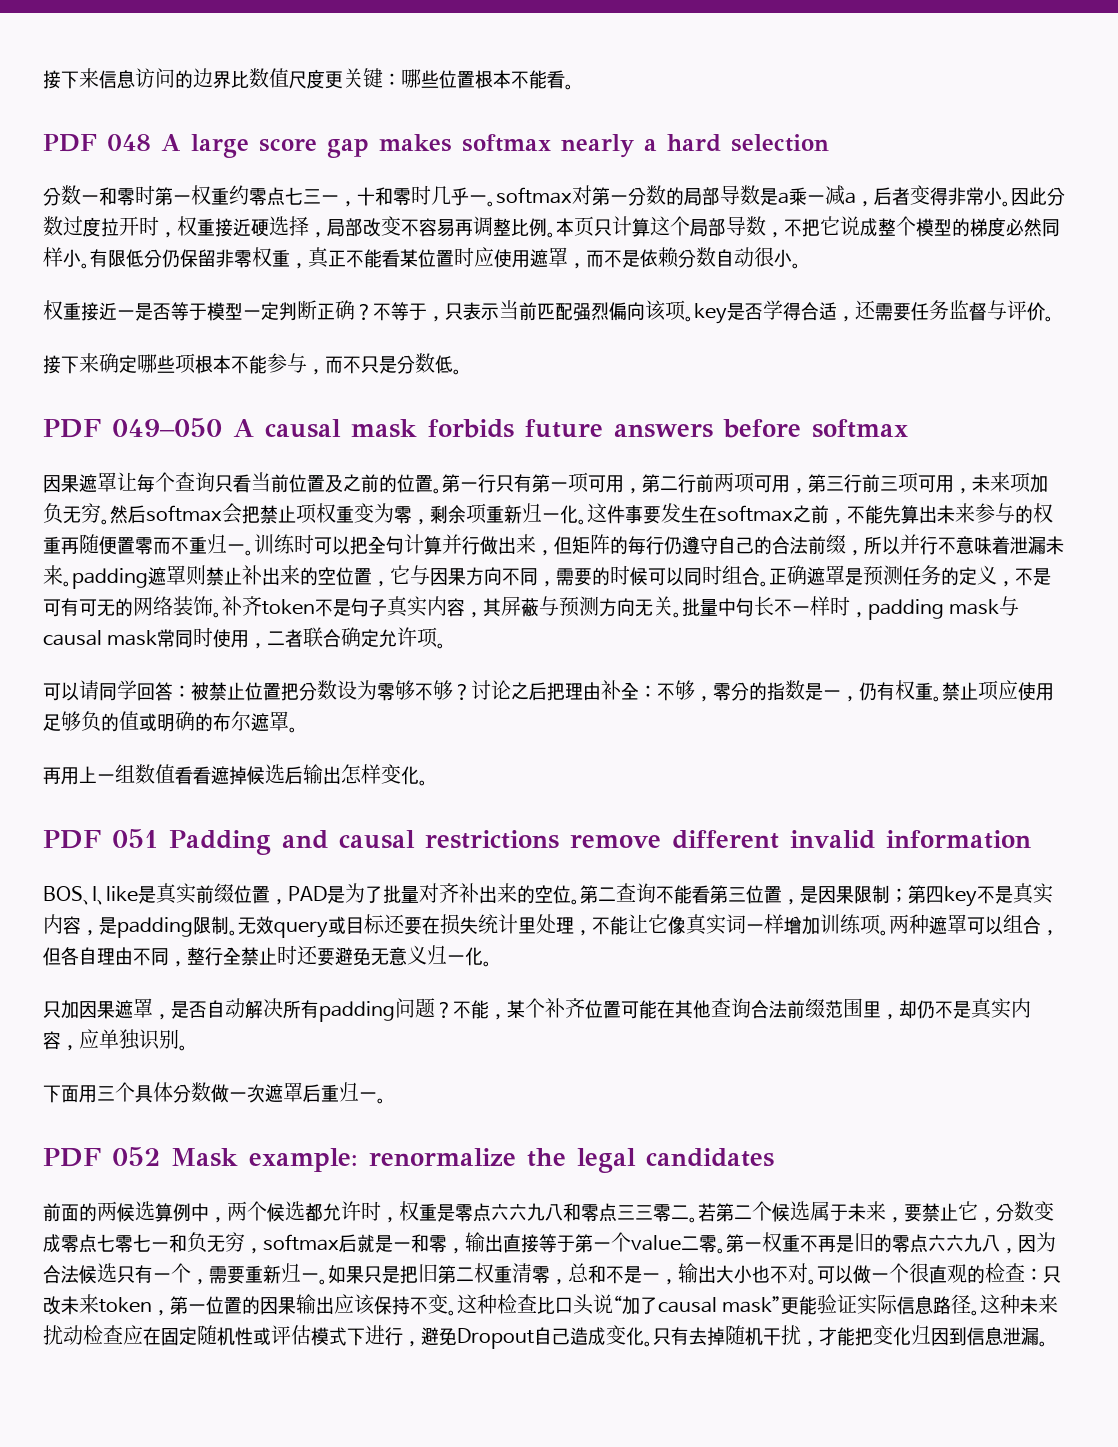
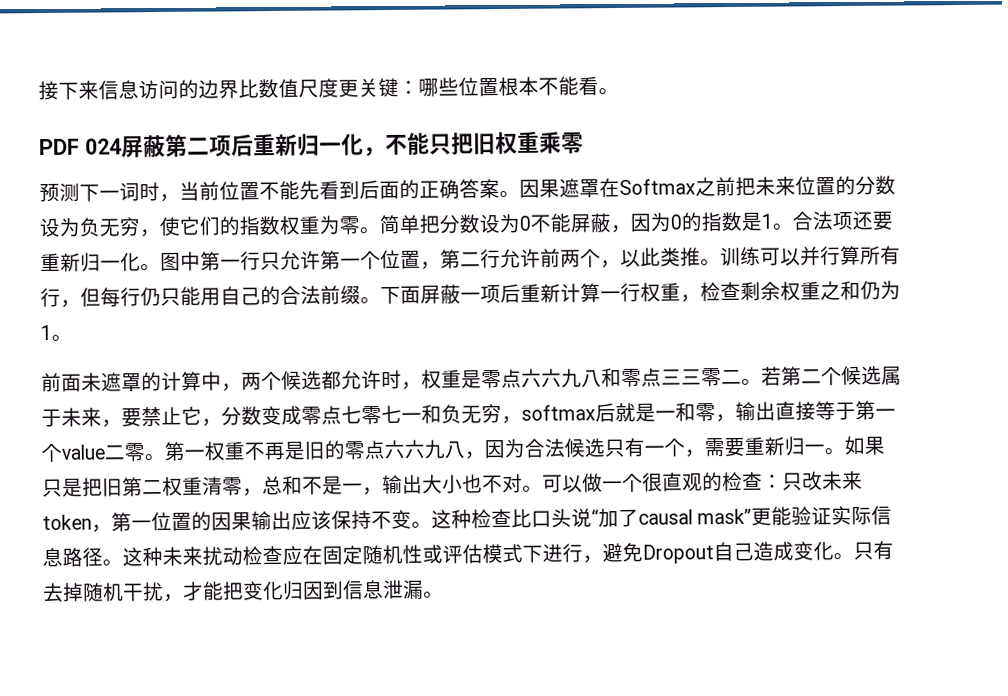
- PDF 048 A large score gap makes softmax nearly a hard selection
- 分数一和零时第一权重约零点七三一，十和零时几乎一。softmax对第一分数的局部导数是a乘一减a，后者变得非常小。因此分数过度拉开时，权重接近硬选择，局部改变不容易再调整比例。本页只计算这个局部导数，不把它说成整个模型的梯度必然同样小。有限低分仍保留非零权重，真正不能看某位置时应使用遮罩，而不是依赖分数自动很小。
- 权重接近一是否等于模型一定判断正确？不等于，只表示当前匹配强烈偏向该项。key是否学得合适，还需要任务监督与评价。
- 接下来确定哪些项根本不能参与，而不只是分数低。
- PDF 049–050 A causal mask forbids future answers before softmax
- 因果遮罩让每个查询只看当前位置及之前的位置。第一行只有第一项可用，第二行前两项可用，第三行前三项可用，未来项加负无穷。然后softmax会把禁止项权重变为零，剩余项重新归一化。这件事要发生在softmax之前，不能先算出未来参与的权重再随便置零而不重归一。训练时可以把全句计算并行做出来，但矩阵的每行仍遵守自己的合法前缀，所以并行不意味着泄漏未来。padding遮罩则禁止补出来的空位置，它与因果方向不同，需要的时候可以同时组合。正确遮罩是预测任务的定义，不是可有可无的网络装饰。补齐token不是句子真实内容，其屏蔽与预测方向无关。批量中句长不一样时，padding mask与causal mask常同时使用，二者联合确定允许项。
- 可以请同学回答：被禁止位置把分数设为零够不够？讨论之后把理由补全：不够，零分的指数是一，仍有权重。禁止项应使用足够负的值或明确的布尔遮罩。
- 再用上一组数值看看遮掉候选后输出怎样变化。
- PDF 051 Padding and causal restrictions remove different invalid information
- BOS、I、like是真实前缀位置，PAD是为了批量对齐补出来的空位。第二查询不能看第三位置，是因果限制；第四key不是真实内容，是padding限制。无效query或目标还要在损失统计里处理，不能让它像真实词一样增加训练项。两种遮罩可以组合，但各自理由不同，整行全禁止时还要避免无意义归一化。
- 只加因果遮罩，是否自动解决所有padding问题？不能，某个补齐位置可能在其他查询合法前缀范围里，却仍不是真实内容，应单独识别。
- 下面用三个具体分数做一次遮罩后重归一。
- PDF 052 Mask example: renormalize the legal candidates
- 前面的两候选算例中，两个候选都允许时，权重是零点六六九八和零点三三零二。
+ PDF 024屏蔽第二项后重新归一化，不能只把旧权重乘零
+ 预测下一词时，当前位置不能先看到后面的正确答案。因果遮罩在Softmax之前把未来位置的分数设为负无穷，使它们的指数权重为零。简单把分数设为0不能屏蔽，因为0的指数是1。合法项还要重新归一化。图中第一行只允许第一个位置，第二行允许前两个，以此类推。训练可以并行算所有行，但每行仍只能用自己的合法前缀。下面屏蔽一项后重新计算一行权重，检查剩余权重之和仍为1。
+ 前面未遮罩的计算中，两个候选都允许时，权重是零点六六九八和零点三三零二。

